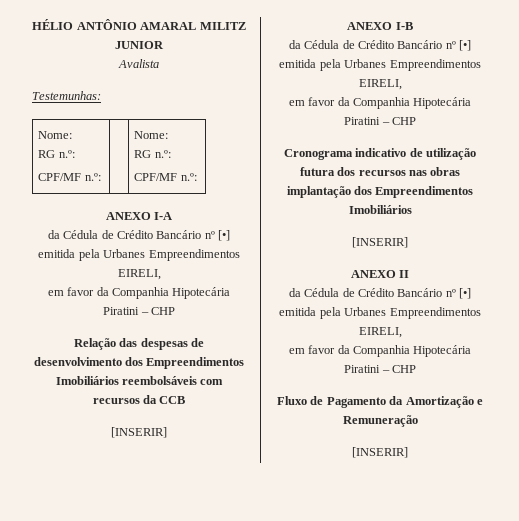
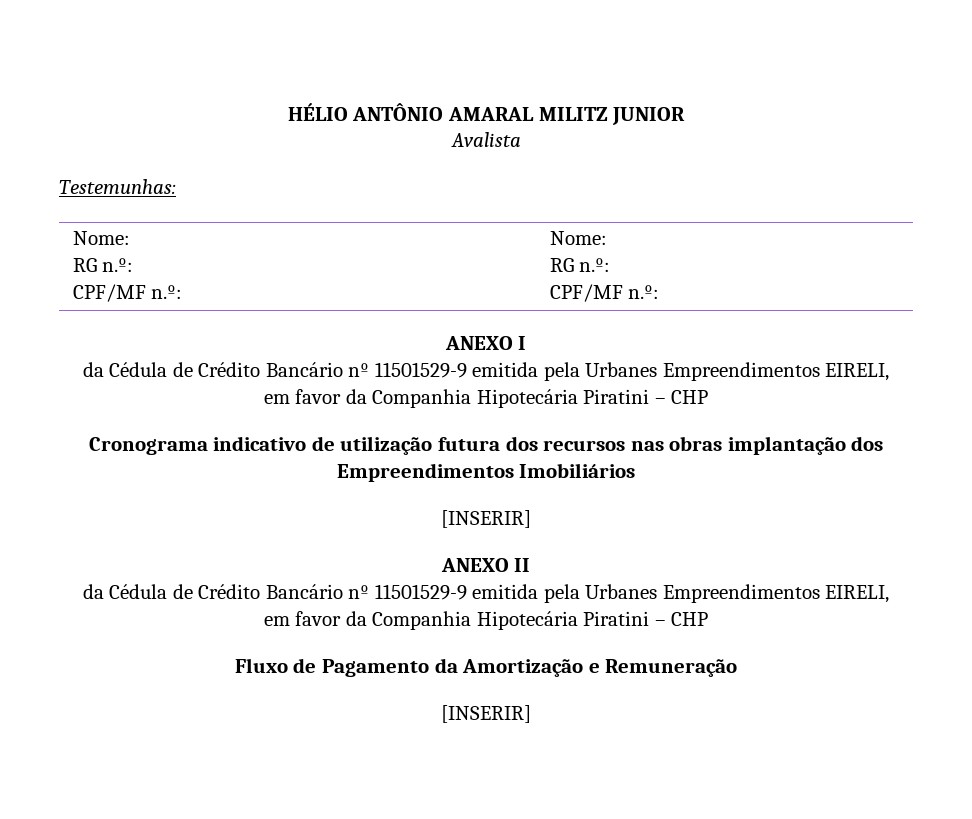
- ANEXO I-A
- da Cédula de Crédito Bancário nº [•] emitida pela Urbanes Empreendimentos EIRELI,
- em favor da Companhia Hipotecária Piratini – CHP
- Relação das despesas de desenvolvimento dos Empreendimentos Imobiliários reembolsáveis com recursos da CCB
- [INSERIR]
- ANEXO I-B
- da Cédula de Crédito Bancário nº [•] emitida pela Urbanes Empreendimentos EIRELI,
+ ANEXO I
+ da Cédula de Crédito Bancário nº 11501529-9 emitida pela Urbanes Empreendimentos EIRELI,
  ANEXO II
- da Cédula de Crédito Bancário nº [•] emitida pela Urbanes Empreendimentos EIRELI,
+ da Cédula de Crédito Bancário nº 11501529-9 emitida pela Urbanes Empreendimentos EIRELI,

